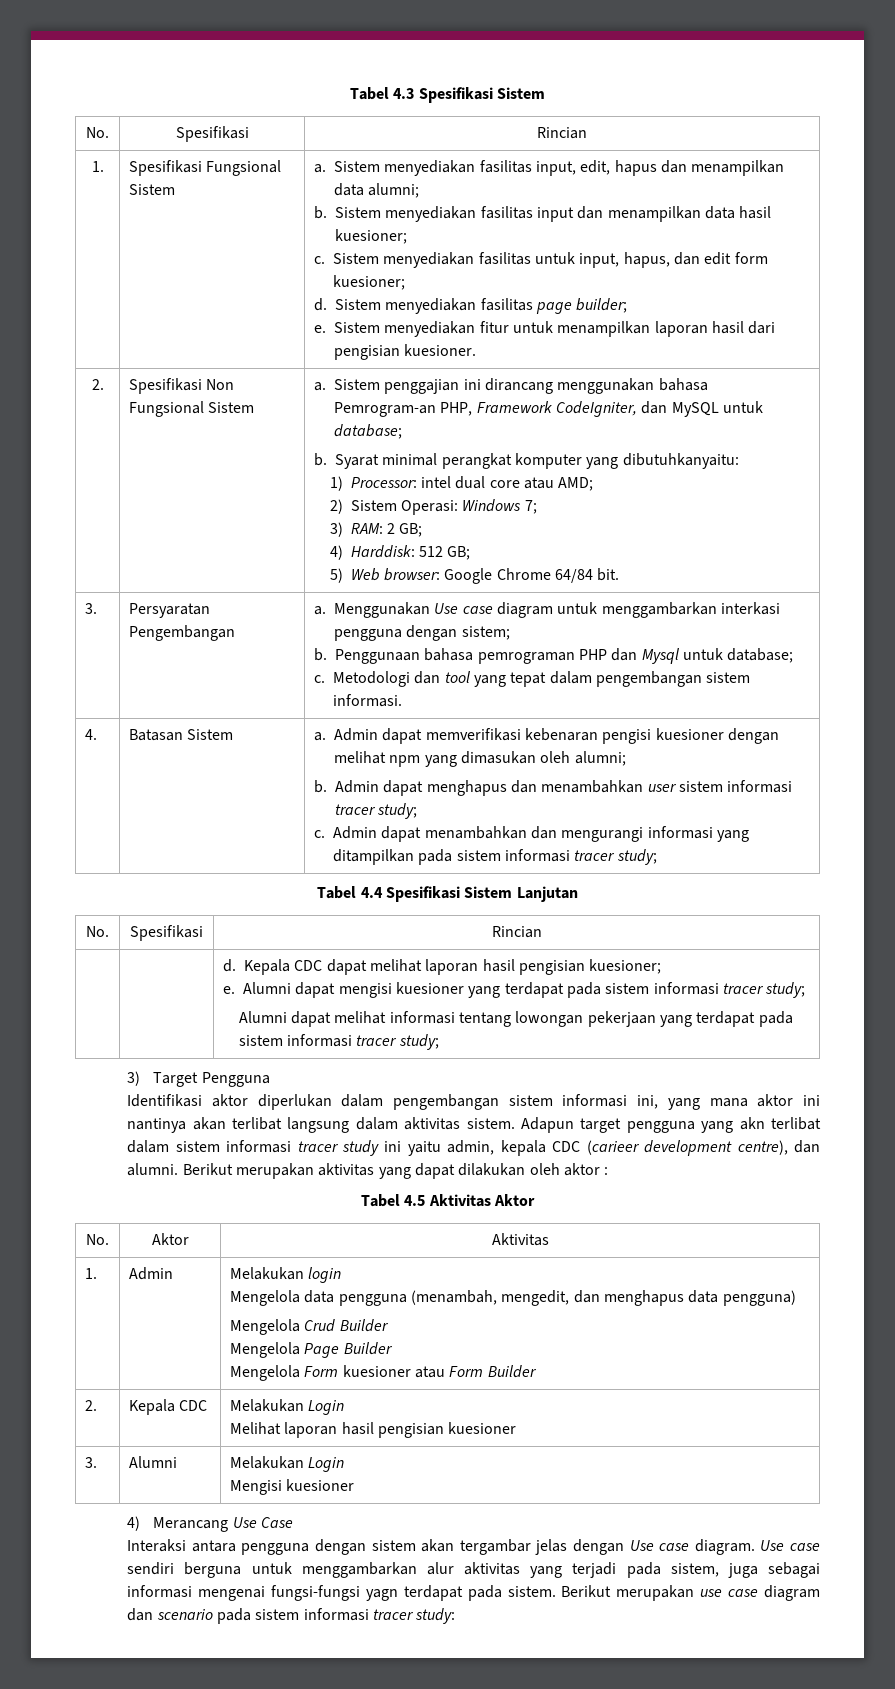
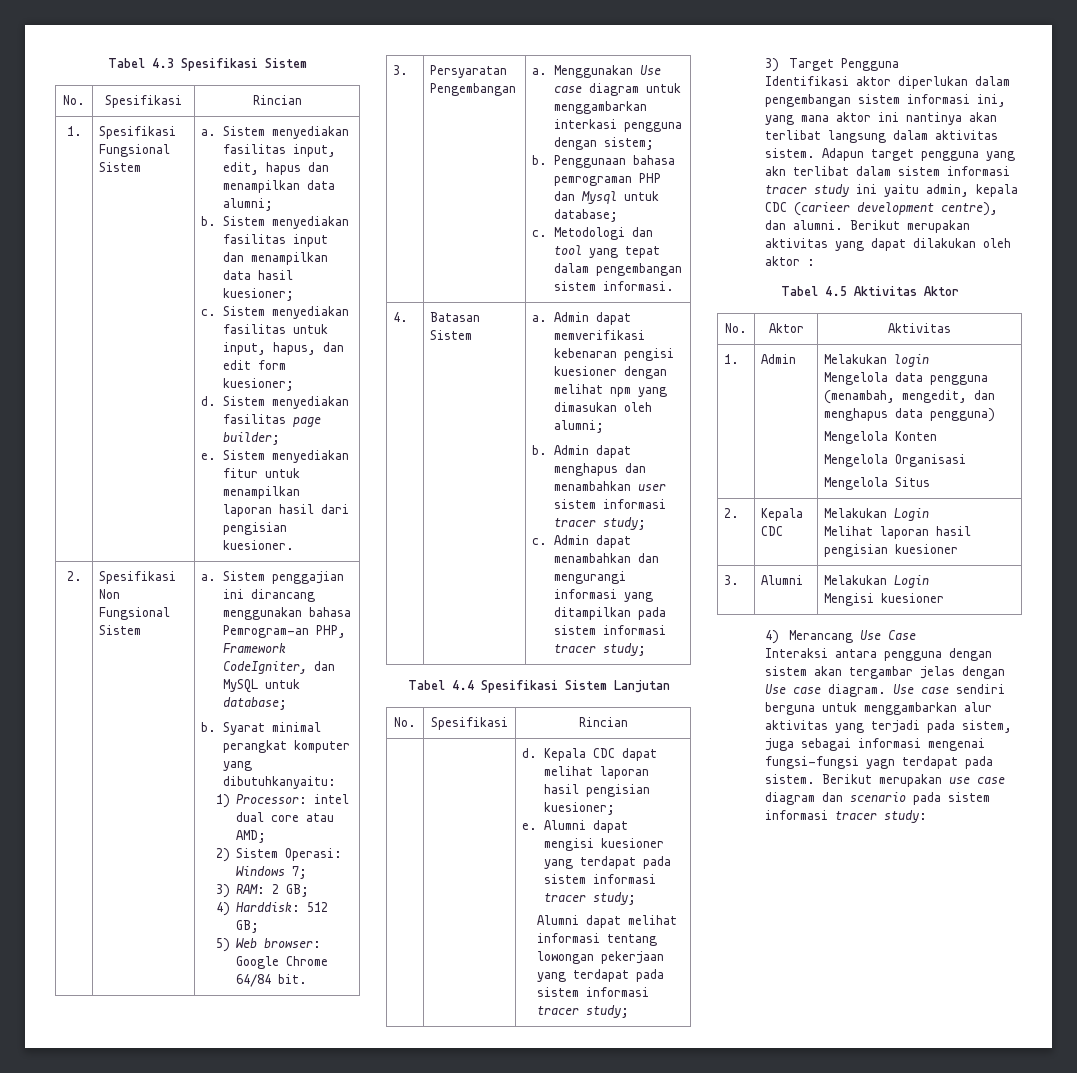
  1. | Admin | Melakukan login
  Mengelola data pengguna (menambah, mengedit, dan menghapus data pengguna)
- Mengelola Crud Builder
- Mengelola Page Builder
- Mengelola Form kuesioner atau Form Builder
+ Mengelola Konten
+ Mengelola Organisasi
+ Mengelola Situs

